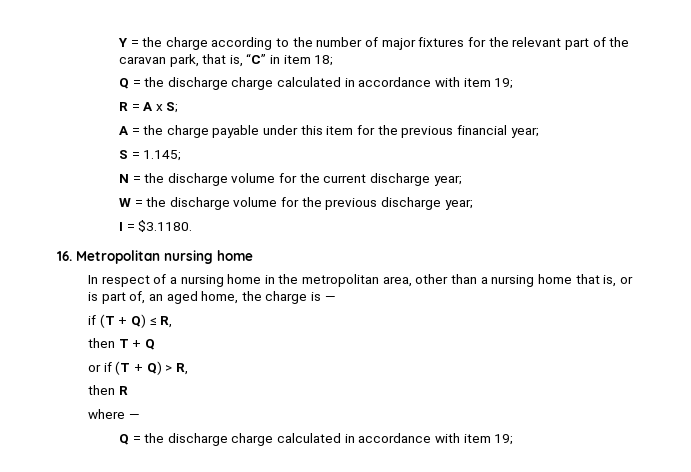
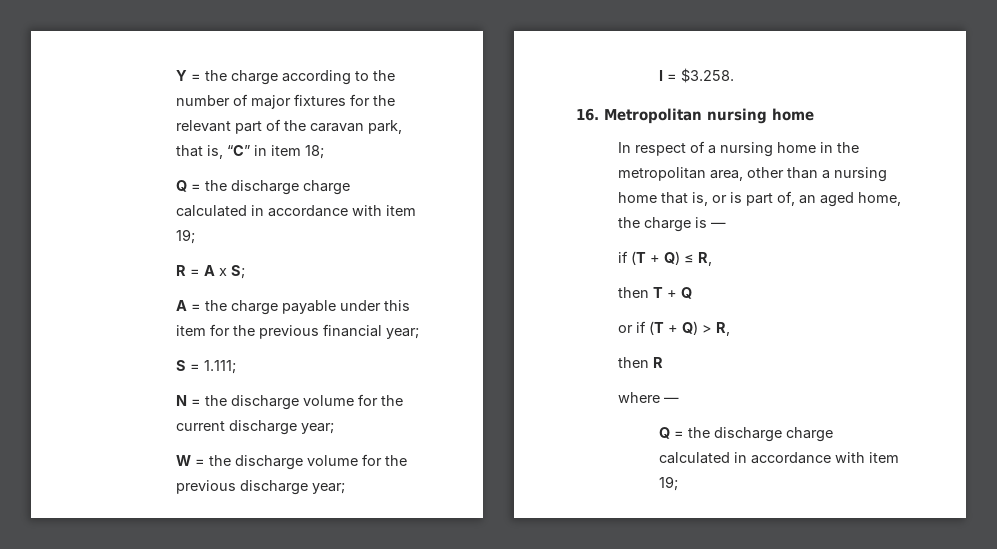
- S = 1.145;
+ S = 1.111;
- I = $3.1180.
+ I = $3.258.

